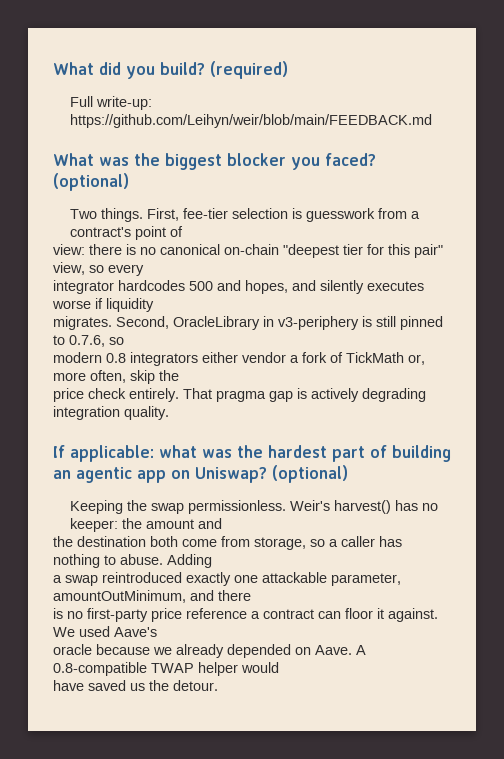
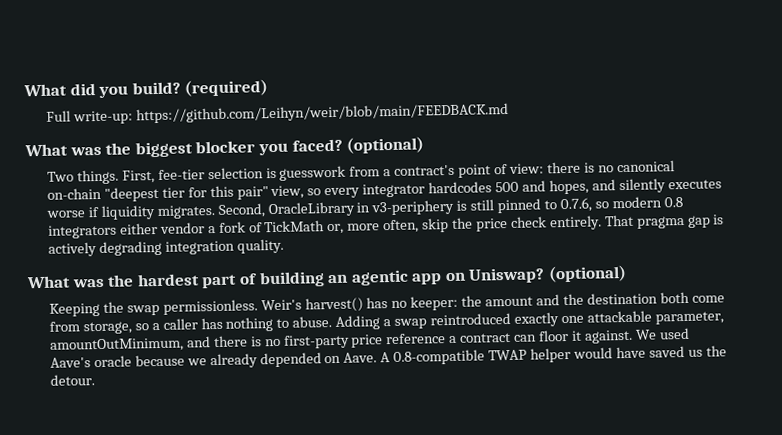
- First, fee-tier selection is guesswork from a contract's point of
- view: there is no canonical on-chain "deepest tier for this pair" view, so every
- integrator hardcodes 500 and hopes, and silently executes worse if liquidity
- migrates.
+ First, fee-tier selection is guesswork from a contract's point of view: there is no canonical on-chain "deepest tier for this pair" view, so every integrator hardcodes 500 and hopes, and silently executes worse if liquidity migrates.
- Second, OracleLibrary in v3-periphery is still pinned to 0.7.6, so
- modern 0.8 integrators either vendor a fork of TickMath or, more often, skip the
- price check entirely.
+ Second, OracleLibrary in v3-periphery is still pinned to 0.7.6, so modern 0.8 integrators either vendor a fork of TickMath or, more often, skip the price check entirely.
- If applicable: what was the hardest part of building an agentic app on Uniswap?
+ What was the hardest part of building an agentic app on Uniswap?
- Weir's harvest() has no keeper: the amount and
- the destination both come from storage, so a caller has nothing to abuse.
+ Weir's harvest() has no keeper: the amount and the destination both come from storage, so a caller has nothing to abuse.
- Adding
- a swap reintroduced exactly one attackable parameter, amountOutMinimum, and there
- is no first-party price reference a contract can floor it against.
+ Adding a swap reintroduced exactly one attackable parameter, amountOutMinimum, and there is no first-party price reference a contract can floor it against.
- We used Aave's
- oracle because we already depended on Aave.
+ We used Aave's oracle because we already depended on Aave.
- A 0.8-compatible TWAP helper would
- have saved us the detour.
+ A 0.8-compatible TWAP helper would have saved us the detour.

